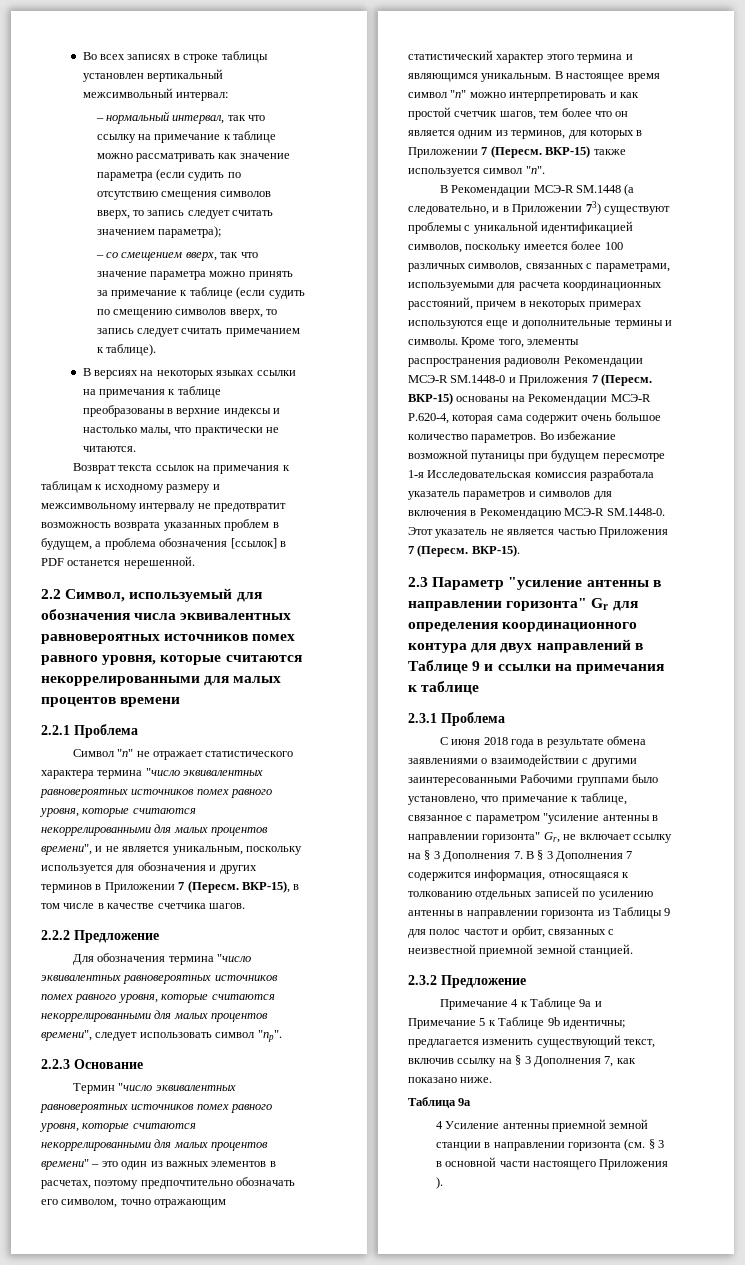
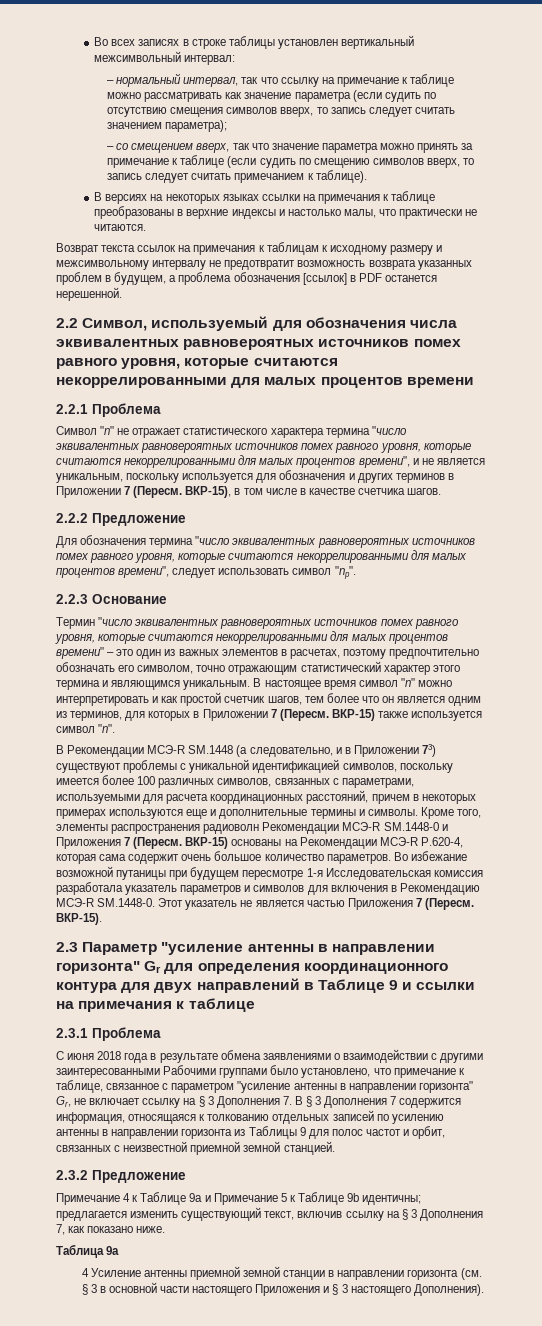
- 4 Усиление антенны приемной земной станции в направлении горизонта (см. § 3 в основной части настоящего Приложения ).
+ 4 Усиление антенны приемной земной станции в направлении горизонта (см. § 3 в основной части настоящего Приложения и § 3 настоящего Дополнения).

